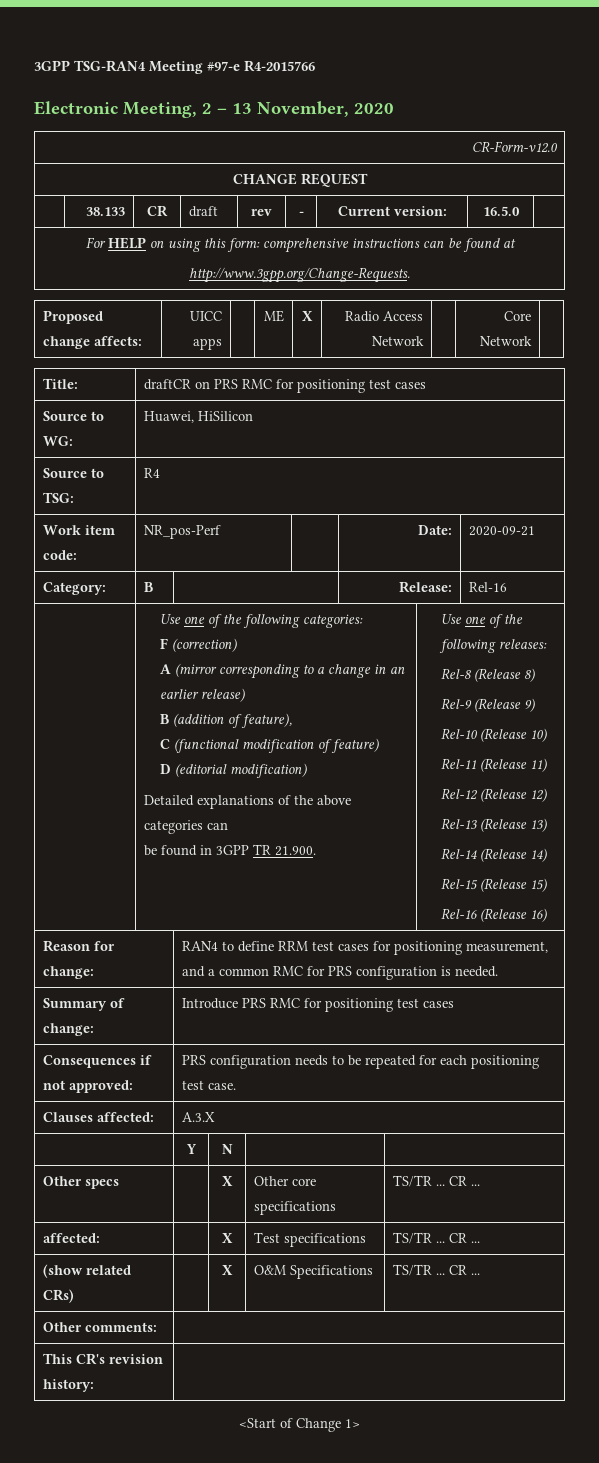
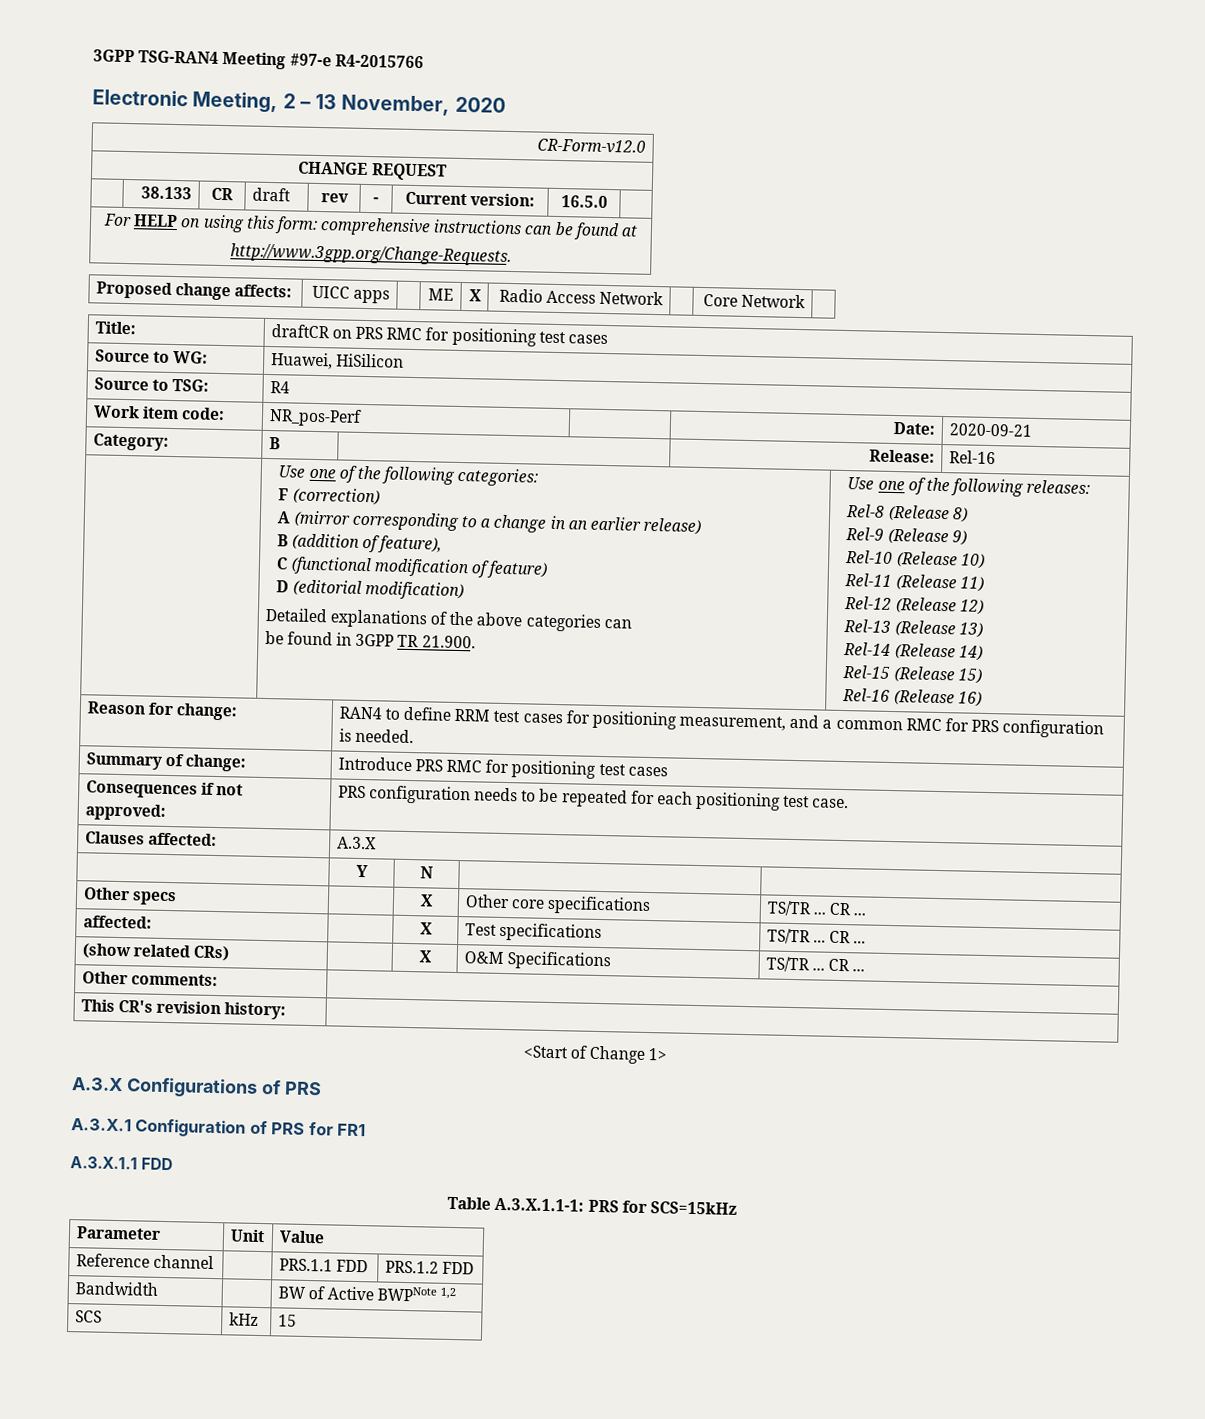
+ A.3.X Configurations of PRS
+ A.3.X.1 Configuration of PRS for FR1
+ A.3.X.1.1 FDD
+ Table A.3.X.1.1-1: PRS for SCS=15kHz
+ Parameter | Unit | Value
+ Reference channel | | PRS.1.1 FDD | PRS.1.2 FDD
+ Bandwidth | | BW of Active BWPNote 1,2
+ SCS | kHz | 15

